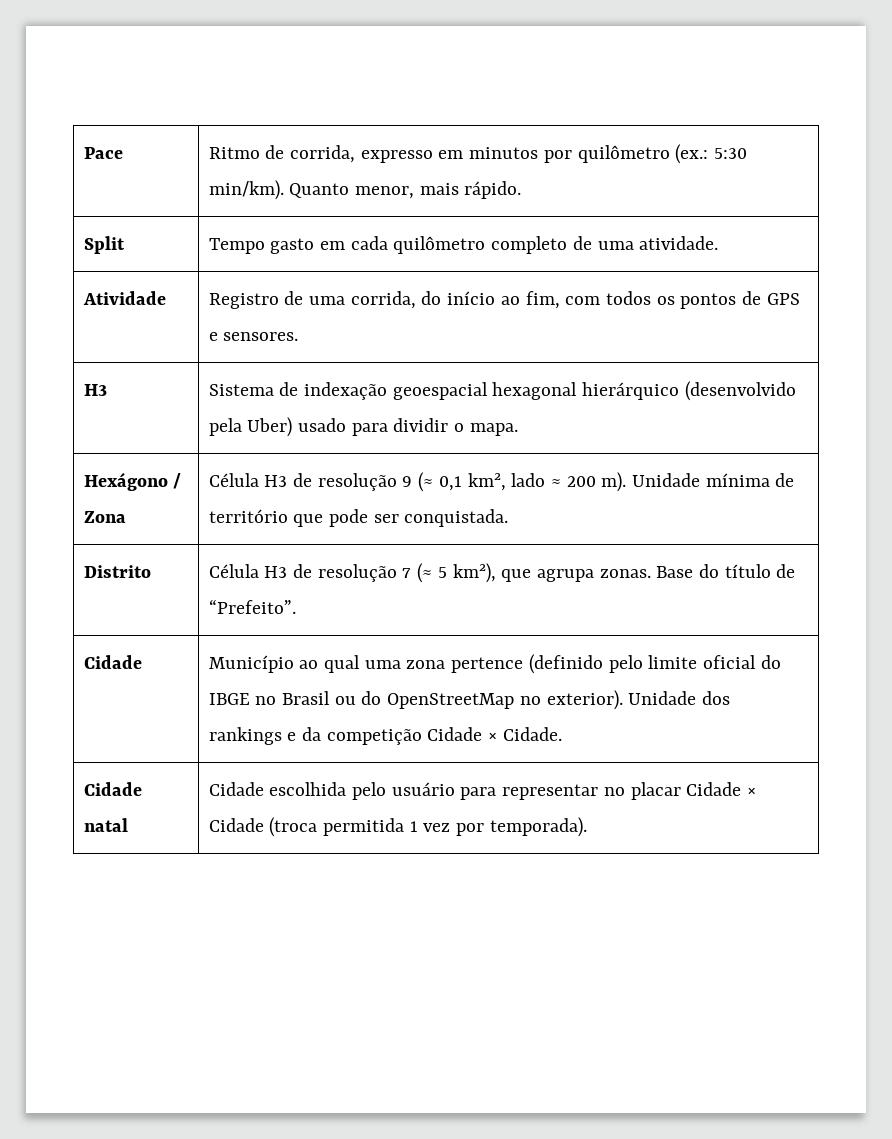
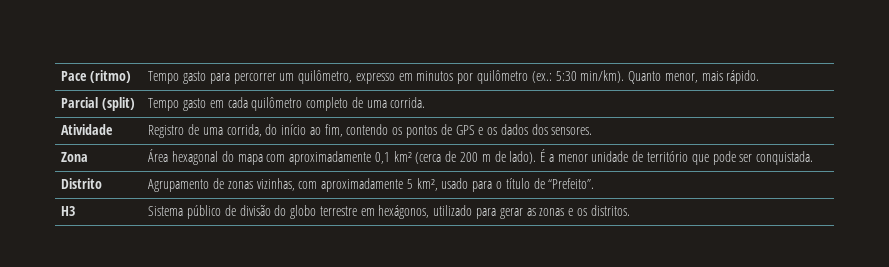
- Pace | Ritmo de corrida, expresso em minutos por quilômetro (ex.: 5:30 min/km). Quanto menor, mais rápido.
+ Pace (ritmo) | Tempo gasto para percorrer um quilômetro, expresso em minutos por quilômetro (ex.: 5:30 min/km). Quanto menor, mais rápido.
- Split | Tempo gasto em cada quilômetro completo de uma atividade.
+ Parcial (split) | Tempo gasto em cada quilômetro completo de uma corrida.
- Atividade | Registro de uma corrida, do início ao fim, com todos os pontos de GPS e sensores.
- H3 | Sistema de indexação geoespacial hexagonal hierárquico (desenvolvido pela Uber) usado para dividir o mapa.
- Hexágono / Zona | Célula H3 de resolução 9 (≈ 0,1 km², lado ≈ 200 m). Unidade mínima de território que pode ser conquistada.
+ Atividade | Registro de uma corrida, do início ao fim, contendo os pontos de GPS e os dados dos sensores.
+ Zona | Área hexagonal do mapa com aproximadamente 0,1 km² (cerca de 200 m de lado). É a menor unidade de território que pode ser conquistada.
- Distrito | Célula H3 de resolução 7 (≈ 5 km²), que agrupa zonas. Base do título de “Prefeito”.
- Cidade | Município ao qual uma zona pertence (definido pelo limite oficial do IBGE no Brasil ou do OpenStreetMap no exterior). Unidade dos rankings e da competição Cidade × Cidade.
- Cidade natal | Cidade escolhida pelo usuário para representar no placar Cidade × Cidade (troca permitida 1 vez por temporada).
+ Distrito | Agrupamento de zonas vizinhas, com aproximadamente 5 km², usado para o título de “Prefeito”.
+ H3 | Sistema público de divisão do globo terrestre em hexágonos, utilizado para gerar as zonas e os distritos.

